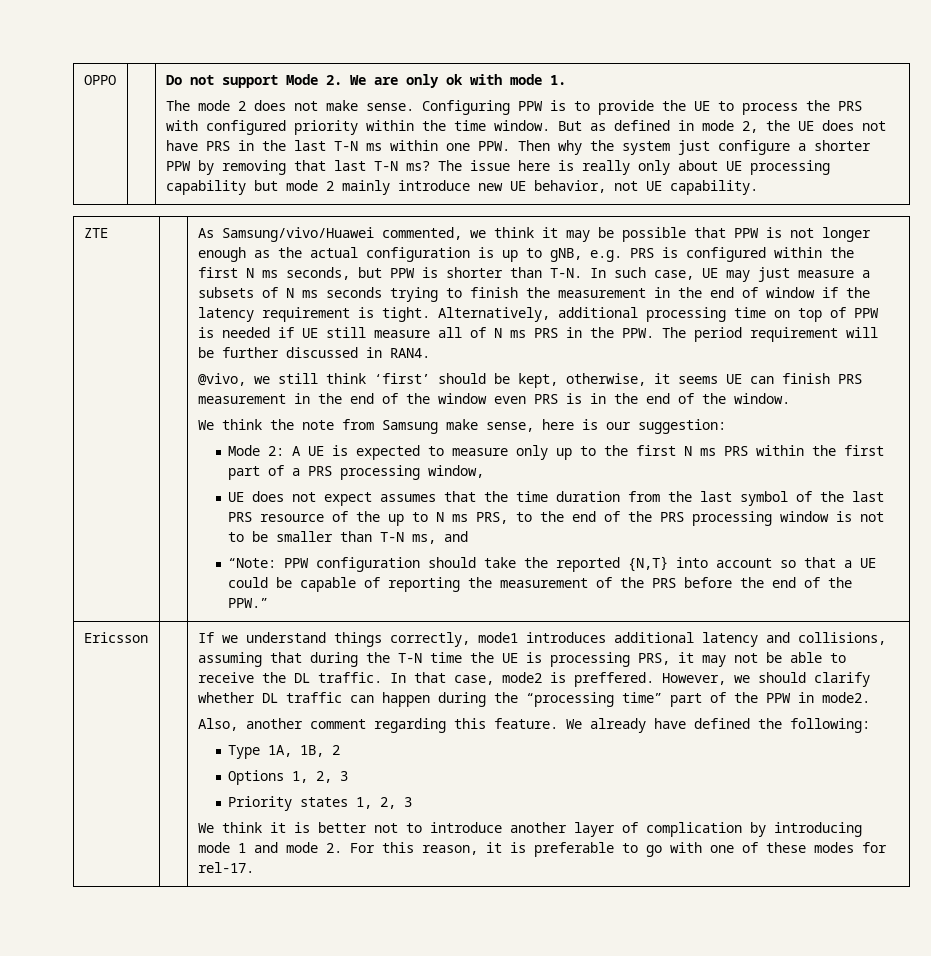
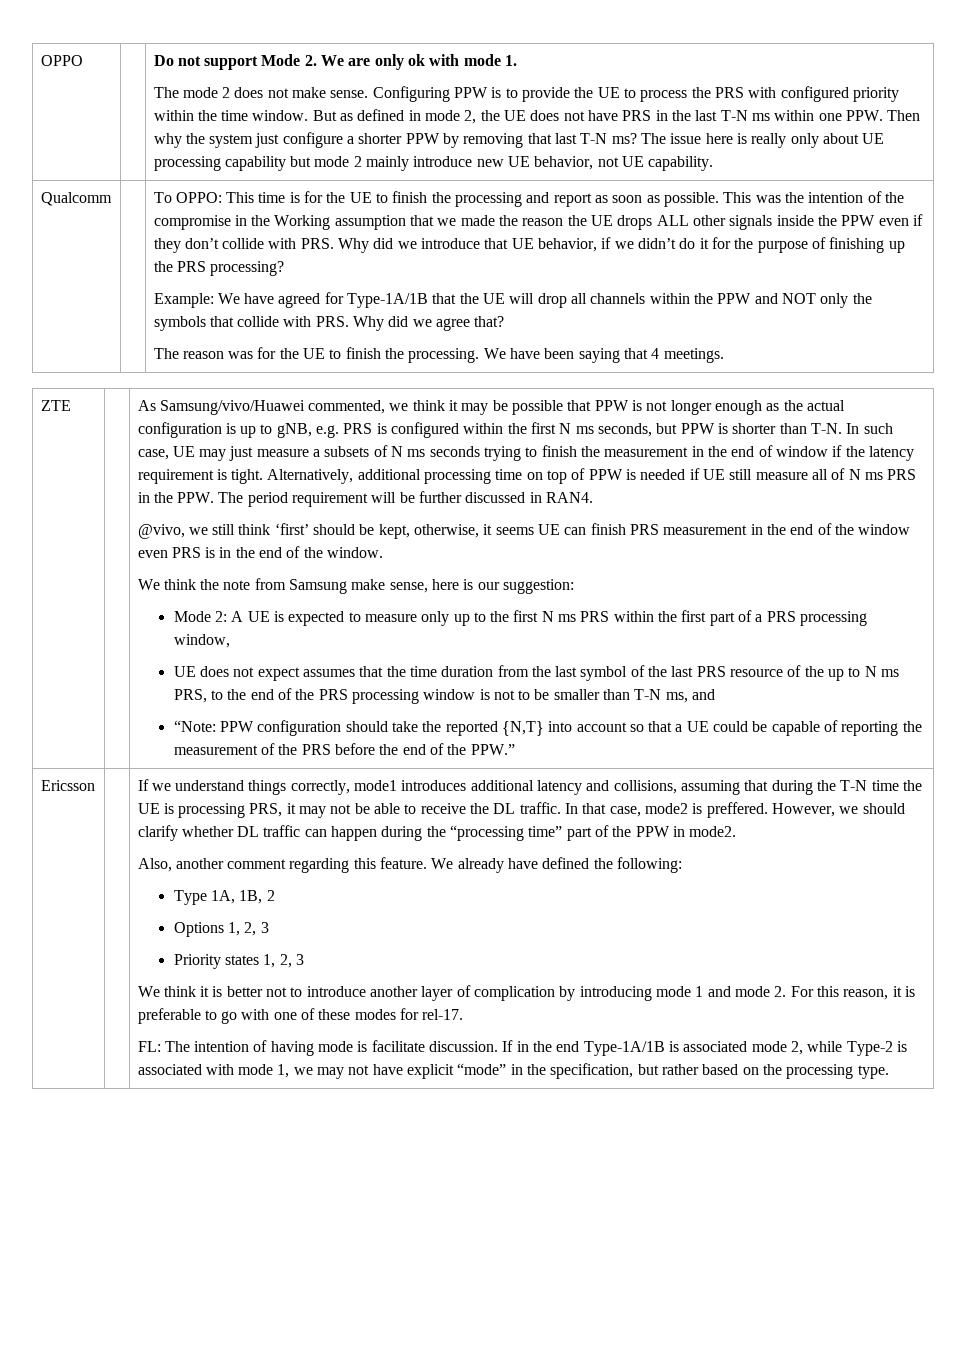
+ Qualcomm | | To OPPO: This time is for the UE to finish the processing and report as soon as possible. This was the intention of the compromise in the Working assumption that we made the reason the UE drops ALL other signals inside the PPW even if they don’t collide with PRS. Why did we introduce that UE behavior, if we didn’t do it for the purpose of finishing up the PRS processing?
+ Example: We have agreed for Type-1A/1B that the UE will drop all channels within the PPW and NOT only the symbols that collide with PRS. Why did we agree that?
+ The reason was for the UE to finish the processing. We have been saying that 4 meetings.
+ FL: The intention of having mode is facilitate discussion. If in the end Type-1A/1B is associated mode 2, while Type-2 is associated with mode 1, we may not have explicit “mode” in the specification, but rather based on the processing type.

